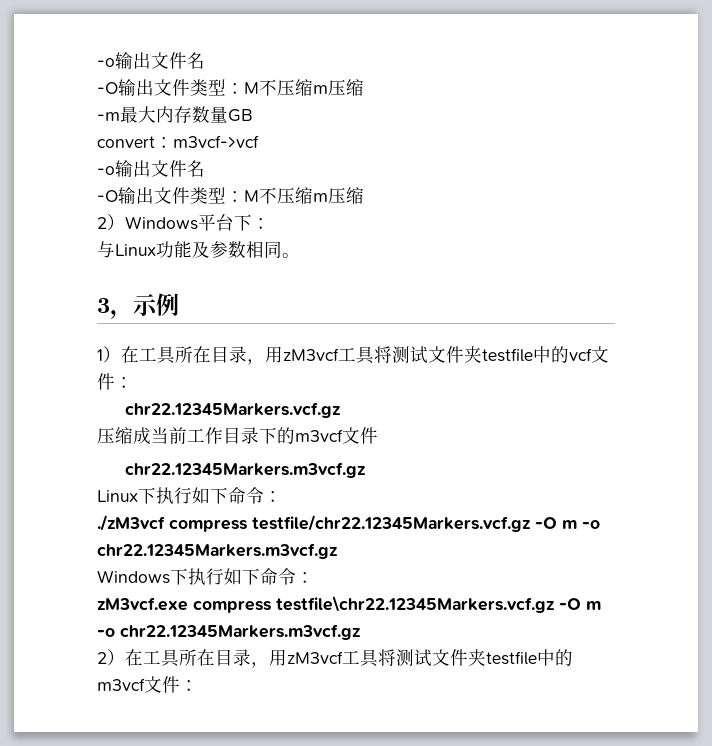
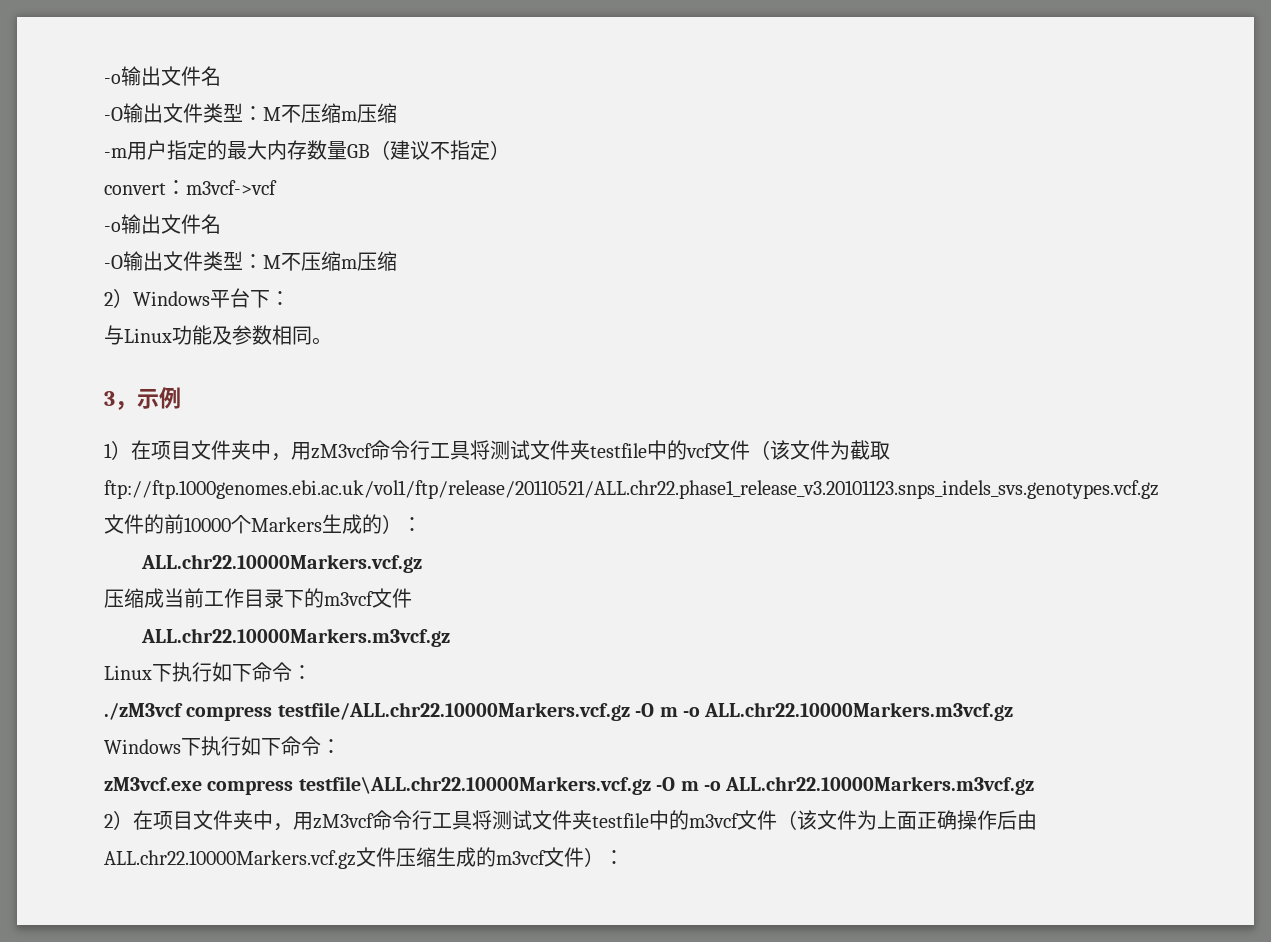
- -m最大内存数量GB
+ -m用户指定的最大内存数量GB（建议不指定）
- 1）在工具所在目录，用zM3vcf工具将测试文件夹testfile中的vcf文件：
- chr22.12345Markers.vcf.gz
+ 1）在项目文件夹中，用zM3vcf命令行工具将测试文件夹testfile中的vcf文件（该文件为截取ftp://ftp.1000genomes.ebi.ac.uk/vol1/ftp/release/20110521/ALL.chr22.phase1_release_v3.20101123.snps_indels_svs.genotypes.vcf.gz文件的前10000个Markers生成的）：
+ ALL.chr22.10000Markers.vcf.gz
  压缩成当前工作目录下的m3vcf文件
- chr22.12345Markers.m3vcf.gz
+ ALL.chr22.10000Markers.m3vcf.gz
- ./zM3vcf compress testfile/chr22.12345Markers.vcf.gz -O m -o chr22.12345Markers.m3vcf.gz
+ ./zM3vcf compress testfile/ALL.chr22.10000Markers.vcf.gz -O m -o ALL.chr22.10000Markers.m3vcf.gz
- zM3vcf.exe compress testfile\chr22.12345Markers.vcf.gz -O m -o chr22.12345Markers.m3vcf.gz
+ zM3vcf.exe compress testfile\ALL.chr22.10000Markers.vcf.gz -O m -o ALL.chr22.10000Markers.m3vcf.gz
- 2）在工具所在目录，用zM3vcf工具将测试文件夹testfile中的m3vcf文件：
+ 2）在项目文件夹中，用zM3vcf命令行工具将测试文件夹testfile中的m3vcf文件（该文件为上面正确操作后由ALL.chr22.10000Markers.vcf.gz文件压缩生成的m3vcf文件）：

